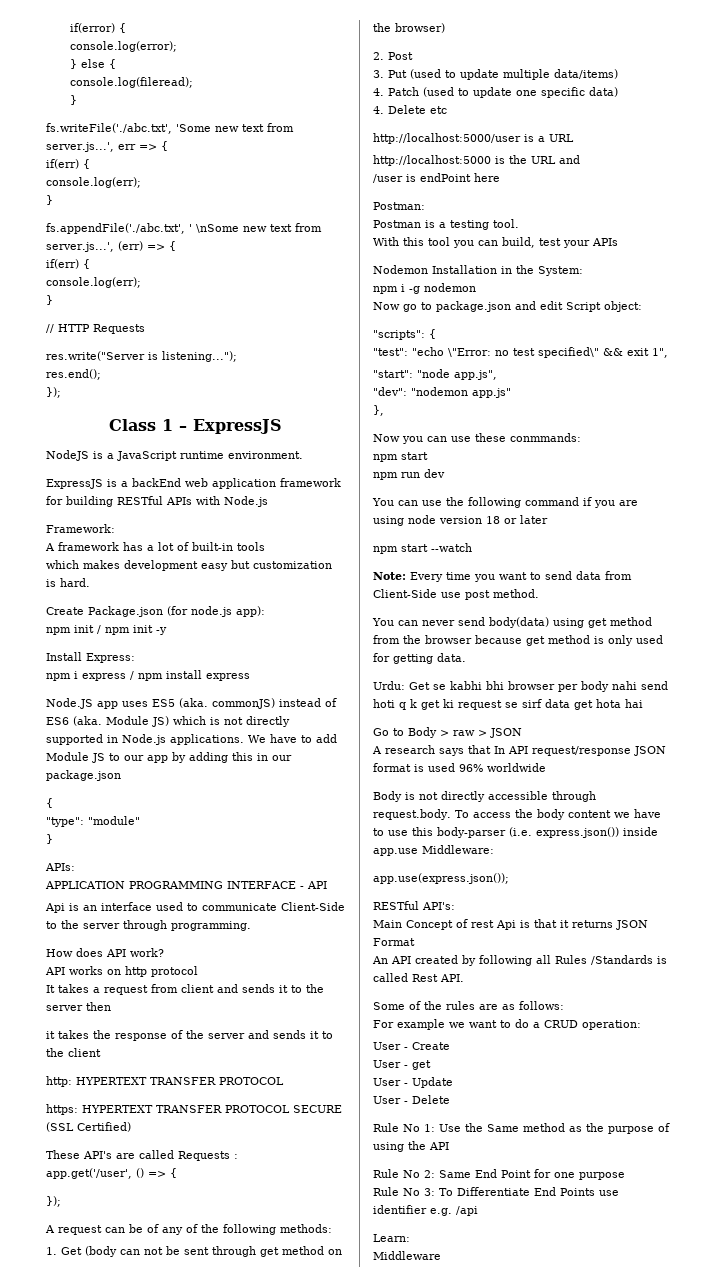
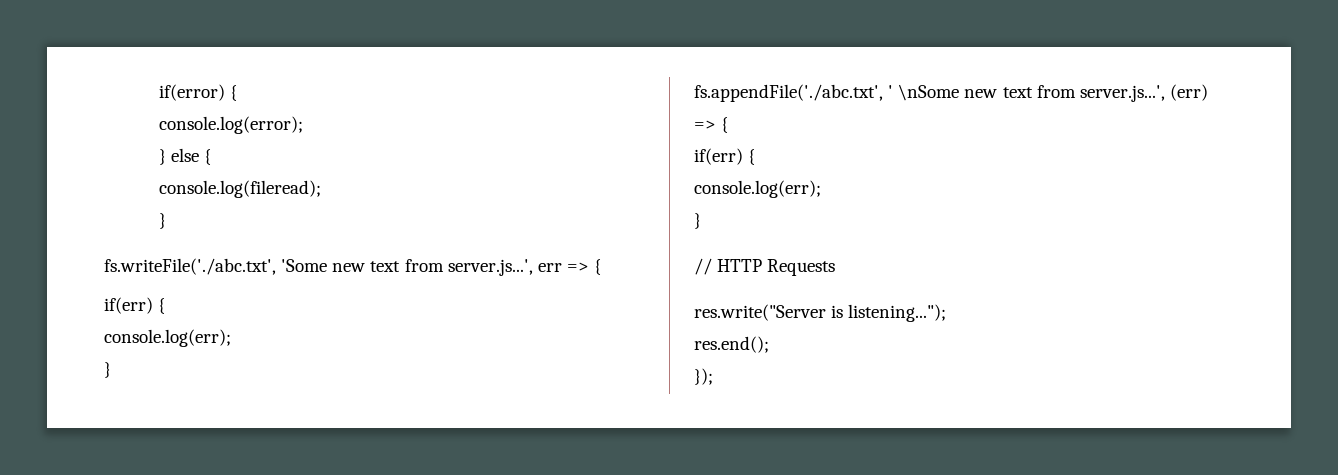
- Class 1 – ExpressJS
- NodeJS is a JavaScript runtime environment.
- ExpressJS is a backEnd web application framework for building RESTful APIs with Node.js
- Framework:
- A framework has a lot of built-in tools
- which makes development easy but customization is hard.
- Create Package.json (for node.js app):
- npm init / npm init -y
- Install Express:
- npm i express / npm install express
- Node.JS app uses ES5 (aka. commonJS) instead of ES6 (aka. Module JS) which is not directly supported in Node.js applications. We have to add Module JS to our app by adding this in our package.json
- {
- "type": "module"
- }
- APIs:
- APPLICATION PROGRAMMING INTERFACE - API
- Api is an interface used to communicate Client-Side to the server through programming.
- How does API work?
- API works on http protocol
- It takes a request from client and sends it to the server then
- it takes the response of the server and sends it to the client
- http: HYPERTEXT TRANSFER PROTOCOL
- https: HYPERTEXT TRANSFER PROTOCOL SECURE (SSL Certified)
- These API's are called Requests :
- app.get('/user', () => {
- });
- A request can be of any of the following methods:
- 1. Get (body can not be sent through get method on the browser)
- 2. Post
- 3. Put (used to update multiple data/items)
- 4. Patch (used to update one specific data)
- 4. Delete etc
- http://localhost:5000/user is a URL
- http://localhost:5000 is the URL and
- /user is endPoint here
- Postman:
- Postman is a testing tool.
- With this tool you can build, test your APIs
- Nodemon Installation in the System:
- npm i -g nodemon
- Now go to package.json and edit Script object:
- "scripts": {
- "test": "echo \"Error: no test specified\" && exit 1",
- "start": "node app.js",
- "dev": "nodemon app.js"
- },
- Now you can use these conmmands:
- npm start
- npm run dev
- You can use the following command if you are using node version 18 or later
- npm start --watch
- Note: Every time you want to send data from Client-Side use post method.
- You can never send body(data) using get method from the browser because get method is only used for getting data.
- Urdu: Get se kabhi bhi browser per body nahi send hoti q k get ki request se sirf data get hota hai
- Go to Body > raw > JSON
- A research says that In API request/response JSON format is used 96% worldwide
- Body is not directly accessible through request.body. To access the body content we have to use this body-parser (i.e. express.json()) inside app.use Middleware:
- app.use(express.json());
- RESTful API's:
- Main Concept of rest Api is that it returns JSON Format
- An API created by following all Rules /Standards is called Rest API.
- Some of the rules are as follows:
- For example we want to do a CRUD operation:
- User - Create
- User - get
- User - Update
- User - Delete
- Rule No 1: Use the Same method as the purpose of using the API
- Rule No 2: Same End Point for one purpose
- Rule No 3: To Differentiate End Points use identifier e.g. /api
- Learn:
- Middleware

